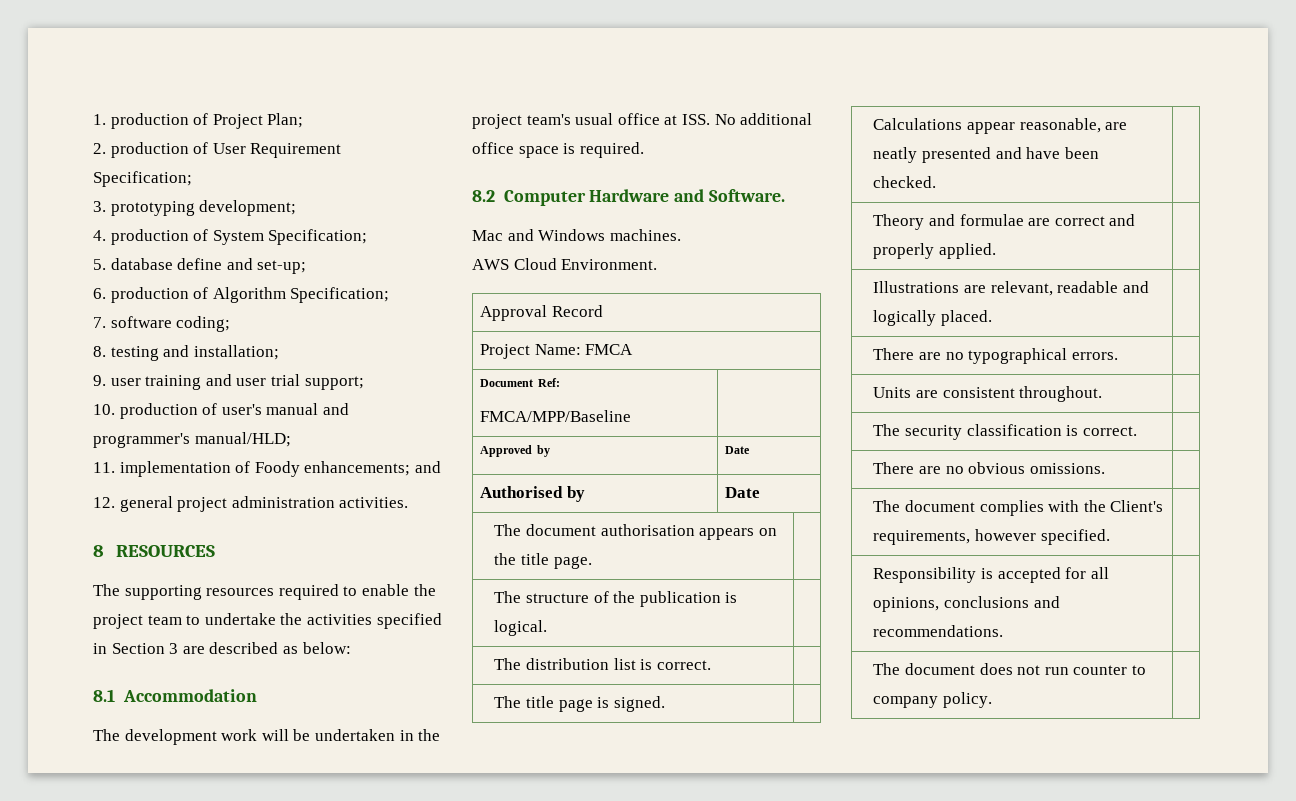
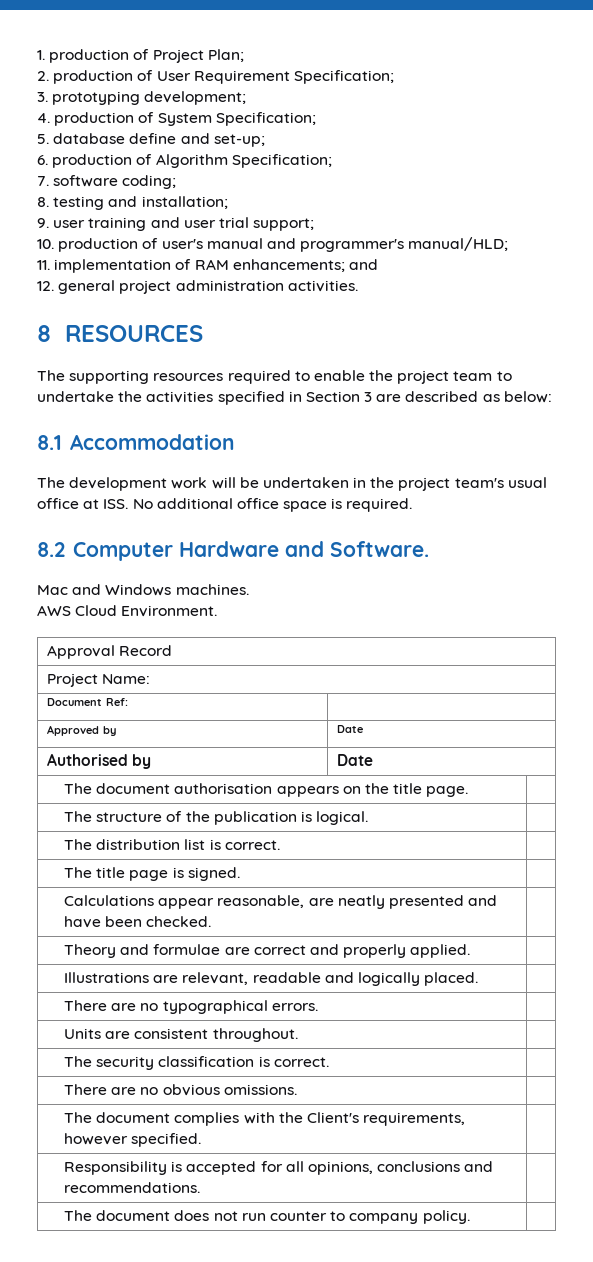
- 11. implementation of Foody enhancements; and
+ 11. implementation of RAM enhancements; and
- Project Name: FMCA
+ Project Name:
- Document Ref: FMCA/MPP/Baseline |
+ Document Ref: |

